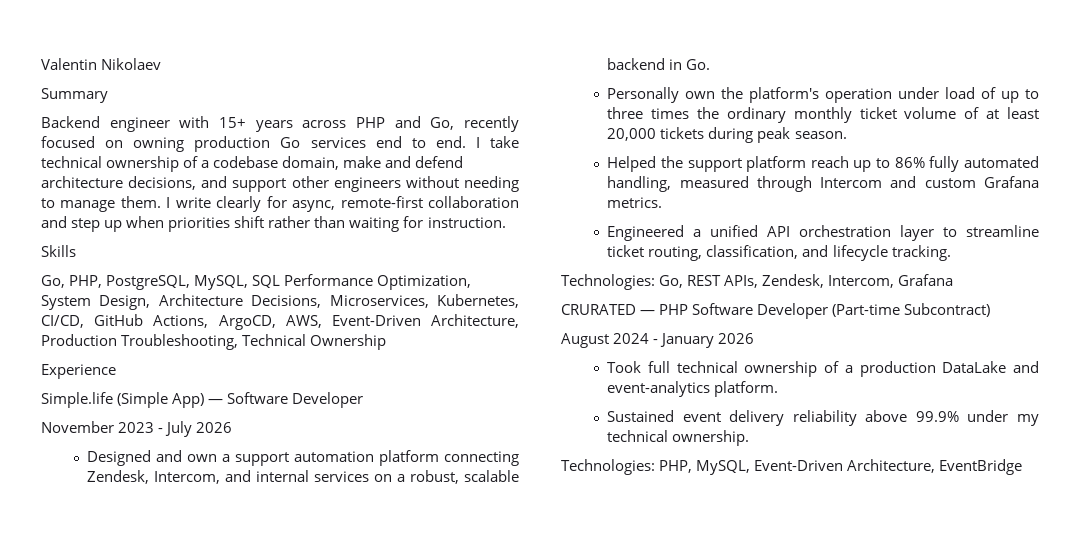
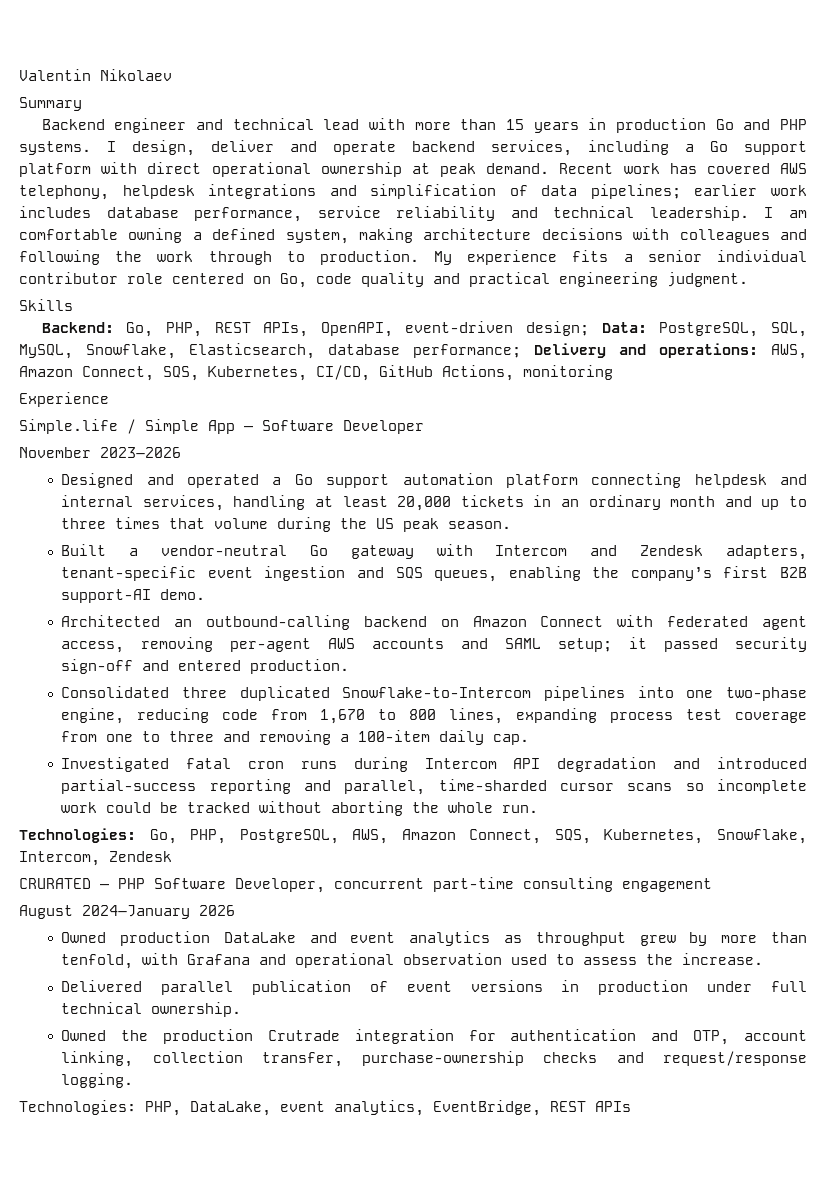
- Backend engineer with 15+ years across PHP and Go, recently focused on owning production Go services end to end. I take technical ownership of a codebase domain, make and defend architecture decisions, and support other engineers without needing to manage them. I write clearly for async, remote-first collaboration and step up when priorities shift rather than waiting for instruction.
+ Backend engineer and technical lead with more than 15 years in production Go and PHP systems. I design, deliver and operate backend services, including a Go support platform with direct operational ownership at peak demand. Recent work has covered AWS telephony, helpdesk integrations and simplification of data pipelines; earlier work includes database performance, service reliability and technical leadership. I am comfortable owning a defined system, making architecture decisions with colleagues and following the work through to production. My experience fits a senior individual contributor role centered on Go, code quality and practical engineering judgment.
- Go, PHP, PostgreSQL, MySQL, SQL Performance Optimization, System Design, Architecture Decisions, Microservices, Kubernetes, CI/CD, GitHub Actions, ArgoCD, AWS, Event-Driven Architecture, Production Troubleshooting, Technical Ownership
+ Backend: Go, PHP, REST APIs, OpenAPI, event-driven design; Data: PostgreSQL, SQL, MySQL, Snowflake, Elasticsearch, database performance; Delivery and operations: AWS, Amazon Connect, SQS, Kubernetes, CI/CD, GitHub Actions, monitoring
- Simple.life (Simple App) — Software Developer
+ Simple.life / Simple App — Software Developer
- November 2023 - July 2026
+ November 2023–2026
- Designed and own a support automation platform connecting Zendesk, Intercom, and internal services on a robust, scalable backend in Go.
- Personally own the platform's operation under load of up to three times the ordinary monthly ticket volume of at least 20,000 tickets during peak season.
- Helped the support platform reach up to 86% fully automated handling, measured through Intercom and custom Grafana metrics.
- Engineered a unified API orchestration layer to streamline ticket routing, classification, and lifecycle tracking.
- Technologies: Go, REST APIs, Zendesk, Intercom, Grafana
- CRURATED — PHP Software Developer (Part-time Subcontract)
- August 2024 - January 2026
- Took full technical ownership of a production DataLake and event-analytics platform.
- Sustained event delivery reliability above 99.9% under my technical ownership.
- Technologies: PHP, MySQL, Event-Driven Architecture, EventBridge
+ Designed and operated a Go support automation platform connecting helpdesk and internal services, handling at least 20,000 tickets in an ordinary month and up to three times that volume during the US peak season.
+ Built a vendor-neutral Go gateway with Intercom and Zendesk adapters, tenant-specific event ingestion and SQS queues, enabling the company’s first B2B support-AI demo.
+ Architected an outbound-calling backend on Amazon Connect with federated agent access, removing per-agent AWS accounts and SAML setup; it passed security sign-off and entered production.
+ Consolidated three duplicated Snowflake-to-Intercom pipelines into one two-phase engine, reducing code from 1,670 to 800 lines, expanding process test coverage from one to three and removing a 100-item daily cap.
+ Investigated fatal cron runs during Intercom API degradation and introduced partial-success reporting and parallel, time-sharded cursor scans so incomplete work could be tracked without aborting the whole run.
+ Technologies: Go, PHP, PostgreSQL, AWS, Amazon Connect, SQS, Kubernetes, Snowflake, Intercom, Zendesk
+ CRURATED — PHP Software Developer, concurrent part-time consulting engagement
+ August 2024–January 2026
+ Owned production DataLake and event analytics as throughput grew by more than tenfold, with Grafana and operational observation used to assess the increase.
+ Delivered parallel publication of event versions in production under full technical ownership.
+ Owned the production Crutrade integration for authentication and OTP, account linking, collection transfer, purchase-ownership checks and request/response logging.
+ Technologies: PHP, DataLake, event analytics, EventBridge, REST APIs

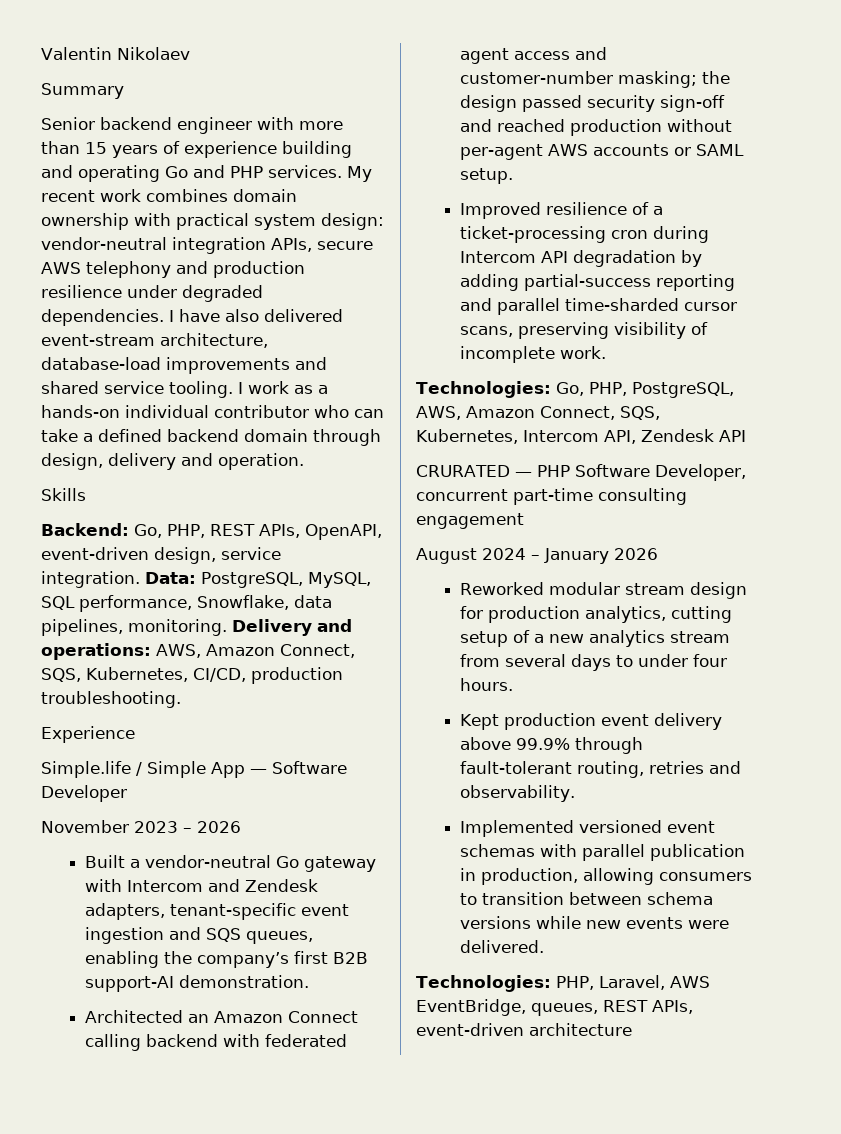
- Backend engineer and technical lead with more than 15 years in production Go and PHP systems. I design, deliver and operate backend services, including a Go support platform with direct operational ownership at peak demand. Recent work has covered AWS telephony, helpdesk integrations and simplification of data pipelines; earlier work includes database performance, service reliability and technical leadership. I am comfortable owning a defined system, making architecture decisions with colleagues and following the work through to production. My experience fits a senior individual contributor role centered on Go, code quality and practical engineering judgment.
+ Senior backend engineer with more than 15 years of experience building and operating Go and PHP services. My recent work combines domain ownership with practical system design: vendor-neutral integration APIs, secure AWS telephony and production resilience under degraded dependencies. I have also delivered event-stream architecture, database-load improvements and shared service tooling. I work as a hands-on individual contributor who can take a defined backend domain through design, delivery and operation.
- Backend: Go, PHP, REST APIs, OpenAPI, event-driven design; Data: PostgreSQL, SQL, MySQL, Snowflake, Elasticsearch, database performance; Delivery and operations: AWS, Amazon Connect, SQS, Kubernetes, CI/CD, GitHub Actions, monitoring
+ Backend: Go, PHP, REST APIs, OpenAPI, event-driven design, service integration. Data: PostgreSQL, MySQL, SQL performance, Snowflake, data pipelines, monitoring. Delivery and operations: AWS, Amazon Connect, SQS, Kubernetes, CI/CD, production troubleshooting.
- November 2023–2026
- Designed and operated a Go support automation platform connecting helpdesk and internal services, handling at least 20,000 tickets in an ordinary month and up to three times that volume during the US peak season.
+ November 2023 – 2026
- Built a vendor-neutral Go gateway with Intercom and Zendesk adapters, tenant-specific event ingestion and SQS queues, enabling the company’s first B2B support-AI demo.
+ Built a vendor-neutral Go gateway with Intercom and Zendesk adapters, tenant-specific event ingestion and SQS queues, enabling the company’s first B2B support-AI demonstration.
- Architected an outbound-calling backend on Amazon Connect with federated agent access, removing per-agent AWS accounts and SAML setup; it passed security sign-off and entered production.
- Consolidated three duplicated Snowflake-to-Intercom pipelines into one two-phase engine, reducing code from 1,670 to 800 lines, expanding process test coverage from one to three and removing a 100-item daily cap.
- Investigated fatal cron runs during Intercom API degradation and introduced partial-success reporting and parallel, time-sharded cursor scans so incomplete work could be tracked without aborting the whole run.
+ Architected an Amazon Connect calling backend with federated agent access and customer-number masking; the design passed security sign-off and reached production without per-agent AWS accounts or SAML setup.
+ Improved resilience of a ticket-processing cron during Intercom API degradation by adding partial-success reporting and parallel time-sharded cursor scans, preserving visibility of incomplete work.
- Technologies: Go, PHP, PostgreSQL, AWS, Amazon Connect, SQS, Kubernetes, Snowflake, Intercom, Zendesk
+ Technologies: Go, PHP, PostgreSQL, AWS, Amazon Connect, SQS, Kubernetes, Intercom API, Zendesk API
- August 2024–January 2026
- Owned production DataLake and event analytics as throughput grew by more than tenfold, with Grafana and operational observation used to assess the increase.
- Delivered parallel publication of event versions in production under full technical ownership.
- Owned the production Crutrade integration for authentication and OTP, account linking, collection transfer, purchase-ownership checks and request/response logging.
- Technologies: PHP, DataLake, event analytics, EventBridge, REST APIs
+ August 2024 – January 2026
+ Reworked modular stream design for production analytics, cutting setup of a new analytics stream from several days to under four hours.
+ Kept production event delivery above 99.9% through fault-tolerant routing, retries and observability.
+ Implemented versioned event schemas with parallel publication in production, allowing consumers to transition between schema versions while new events were delivered.
+ Technologies: PHP, Laravel, AWS EventBridge, queues, REST APIs, event-driven architecture

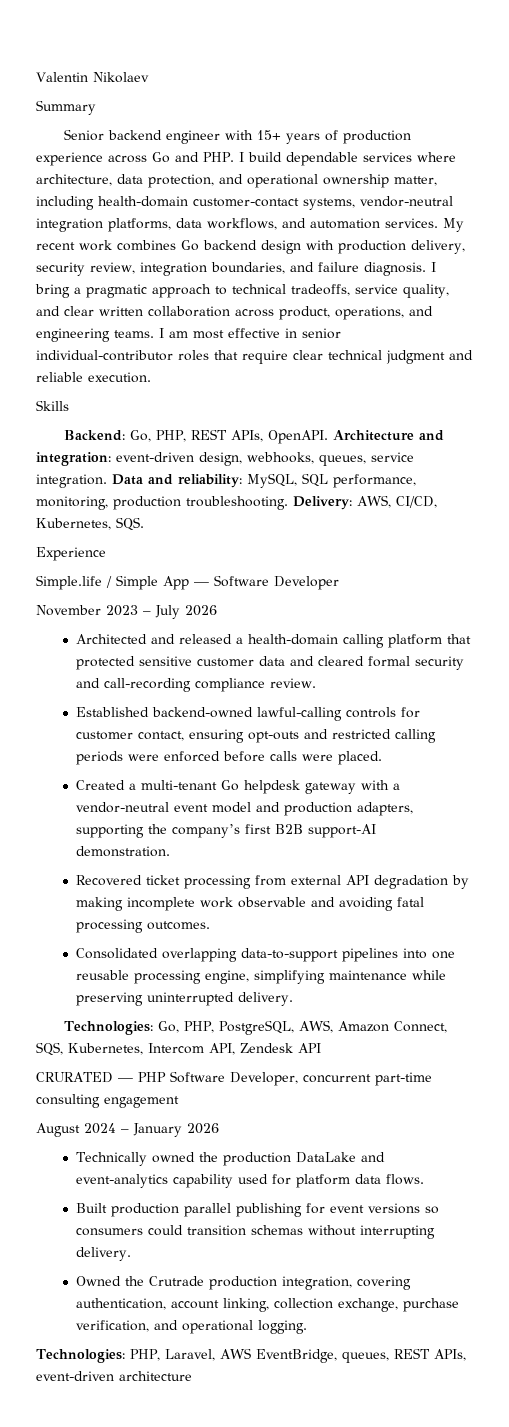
- Senior backend engineer with more than 15 years of experience building and operating Go and PHP services.
+ Senior backend engineer with 15+ years of production experience across Go and PHP. I build dependable services where architecture, data protection, and operational ownership matter, including health-domain customer-contact systems, vendor-neutral integration platforms, data workflows, and automation services.
- My recent work combines domain ownership with practical system design: vendor-neutral integration APIs, secure AWS telephony and production resilience under degraded dependencies. I have also delivered event-stream architecture, database-load improvements and shared service tooling. I work as a hands-on individual contributor who can take a defined backend domain through design, delivery and operation.
+ My recent work combines Go backend design with production delivery, security review, integration boundaries, and failure diagnosis. I bring a pragmatic approach to technical tradeoffs, service quality, and clear written collaboration across product, operations, and engineering teams. I am most effective in senior individual-contributor roles that require clear technical judgment and reliable execution.
- Backend: Go, PHP, REST APIs, OpenAPI, event-driven design, service integration. Data: PostgreSQL, MySQL, SQL performance, Snowflake, data pipelines, monitoring. Delivery and operations: AWS, Amazon Connect, SQS, Kubernetes, CI/CD, production troubleshooting.
+ Backend: Go, PHP, REST APIs, OpenAPI. Architecture and integration: event-driven design, webhooks, queues, service integration. Data and reliability: MySQL, SQL performance, monitoring, production troubleshooting. Delivery: AWS, CI/CD, Kubernetes, SQS.
- November 2023 – 2026
- Built a vendor-neutral Go gateway with Intercom and Zendesk adapters, tenant-specific event ingestion and SQS queues, enabling the company’s first B2B support-AI demonstration.
+ November 2023 – July 2026
+ Architected and released a health-domain calling platform that protected sensitive customer data and cleared formal security and call-recording compliance review.
+ Established backend-owned lawful-calling controls for customer contact, ensuring opt-outs and restricted calling periods were enforced before calls were placed.
+ Created a multi-tenant Go helpdesk gateway with a vendor-neutral event model and production adapters, supporting the company’s first B2B support-AI demonstration.
- Architected an Amazon Connect calling backend with federated agent access and customer-number masking; the design passed security sign-off and reached production without per-agent AWS accounts or SAML setup.
- Improved resilience of a ticket-processing cron during Intercom API degradation by adding partial-success reporting and parallel time-sharded cursor scans, preserving visibility of incomplete work.
+ Recovered ticket processing from external API degradation by making incomplete work observable and avoiding fatal processing outcomes.
+ Consolidated overlapping data-to-support pipelines into one reusable processing engine, simplifying maintenance while preserving uninterrupted delivery.
- Reworked modular stream design for production analytics, cutting setup of a new analytics stream from several days to under four hours.
- Kept production event delivery above 99.9% through fault-tolerant routing, retries and observability.
- Implemented versioned event schemas with parallel publication in production, allowing consumers to transition between schema versions while new events were delivered.
+ Technically owned the production DataLake and event-analytics capability used for platform data flows.
+ Built production parallel publishing for event versions so consumers could transition schemas without interrupting delivery.
+ Owned the Crutrade production integration, covering authentication, account linking, collection exchange, purchase verification, and operational logging.

